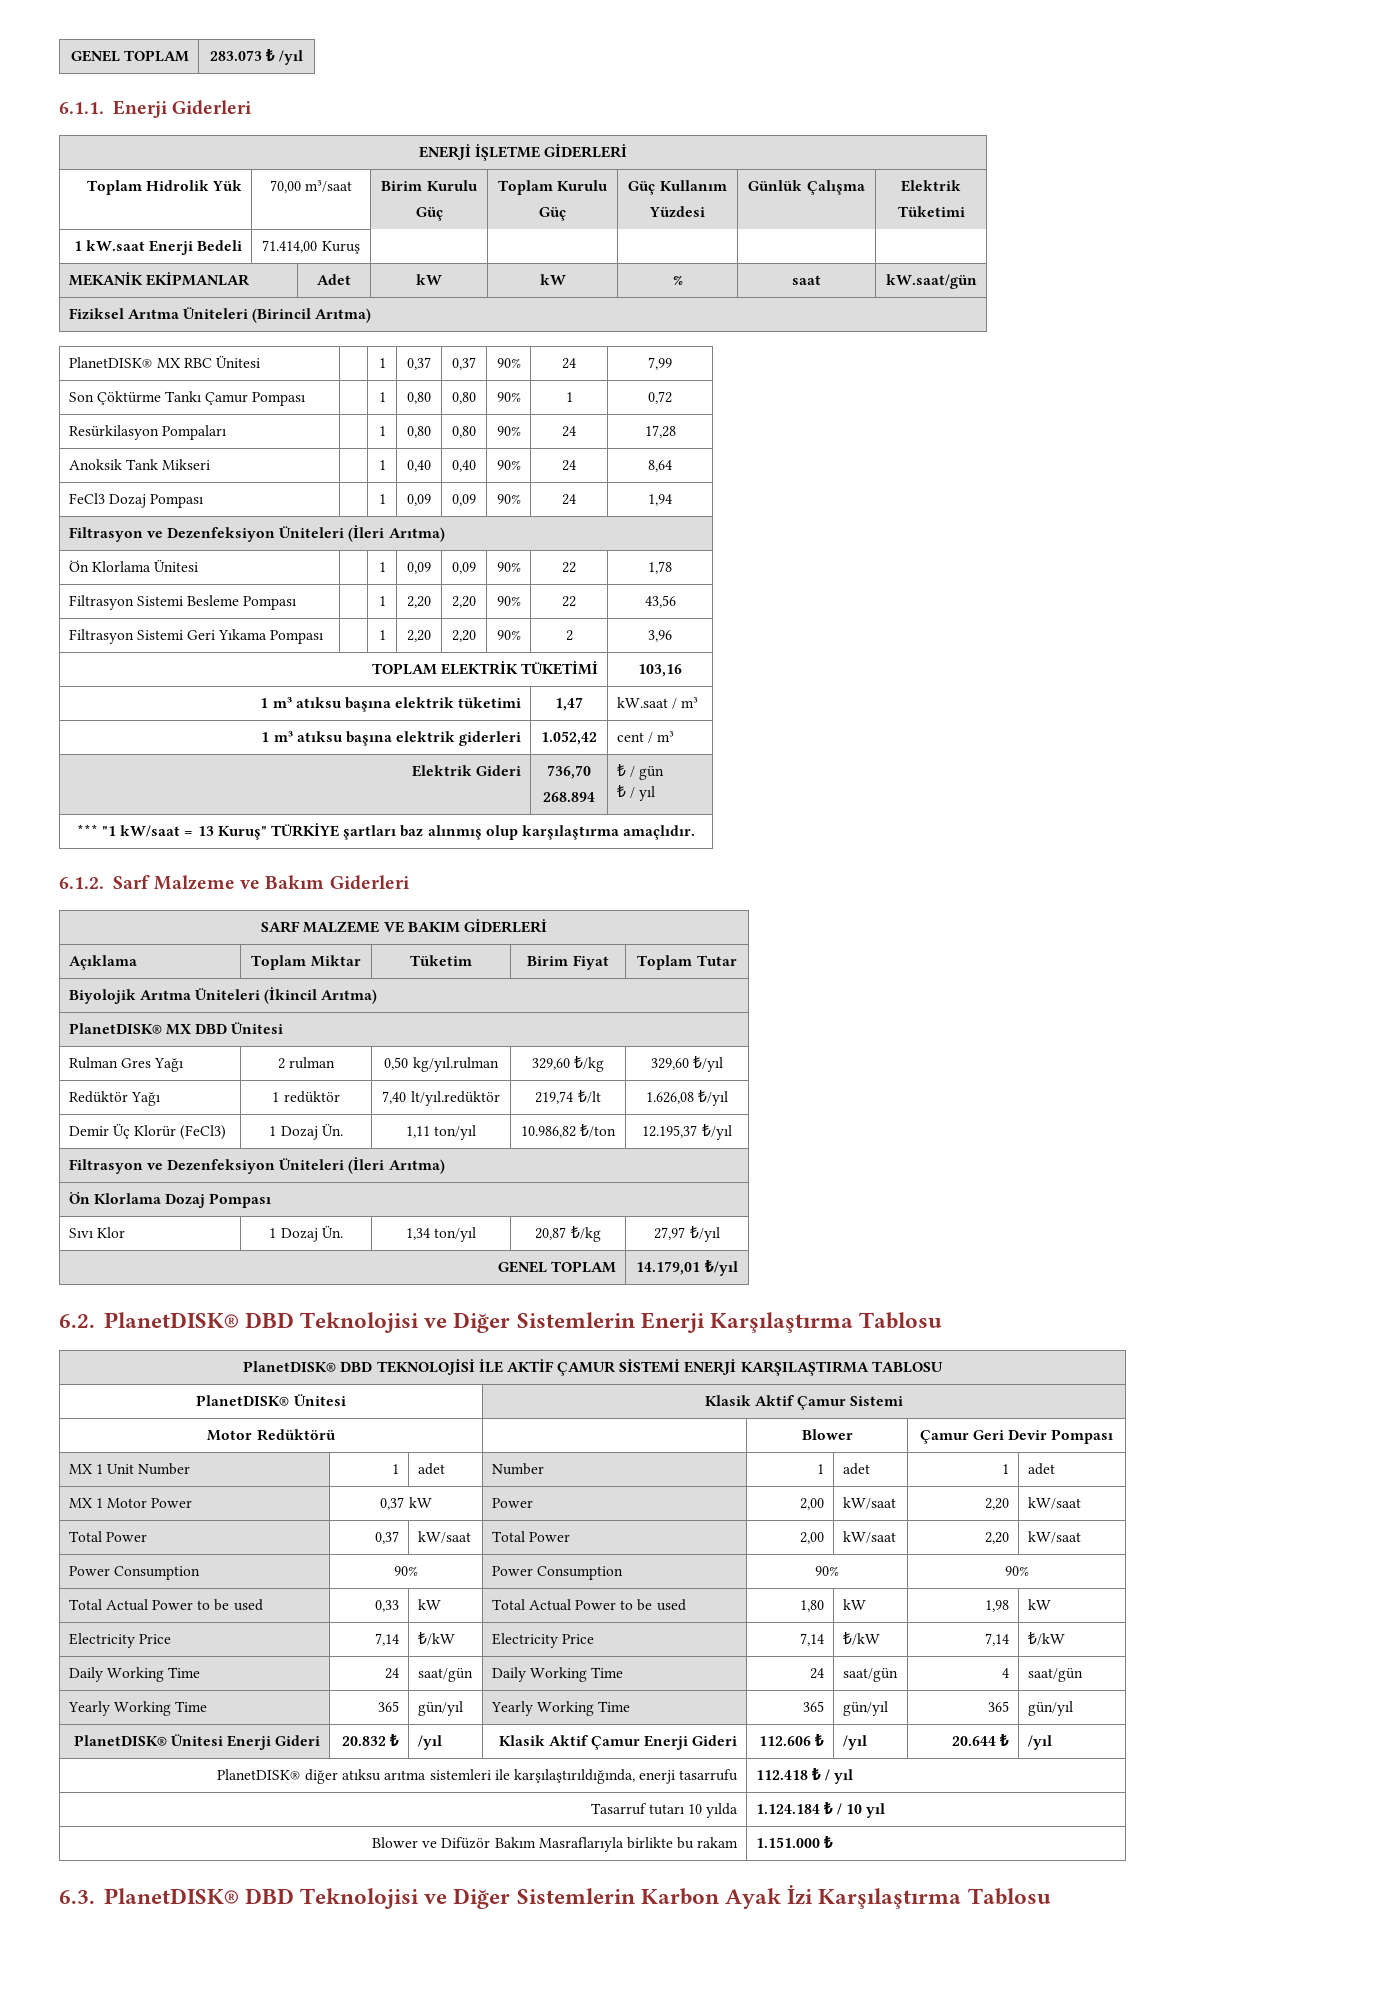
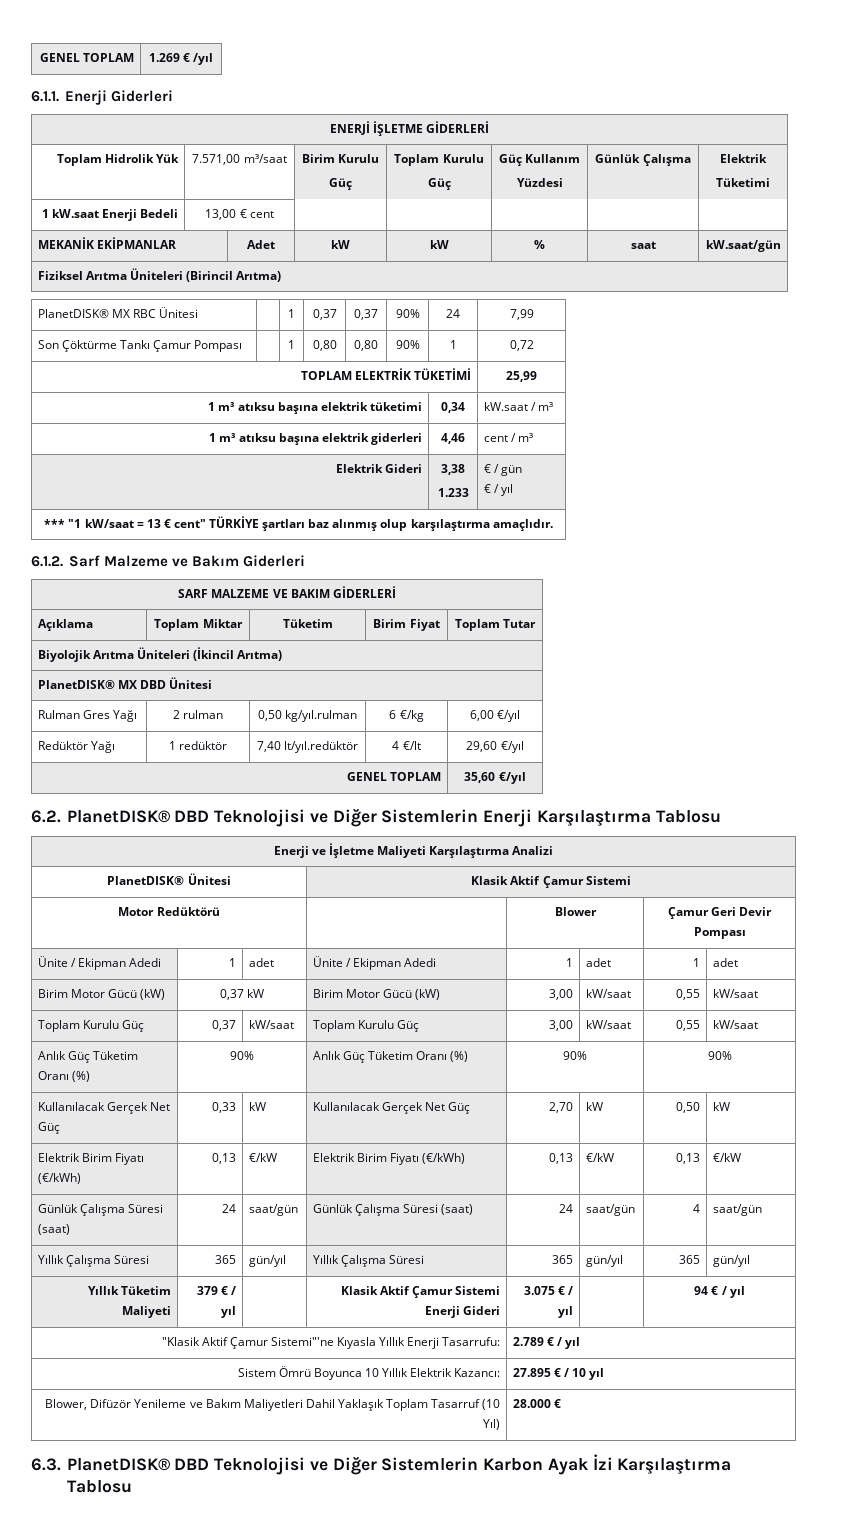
- GENEL TOPLAM | 283.073 ₺ /yıl
+ GENEL TOPLAM | 1.269 € /yıl
- Toplam Hidrolik Yük | 70,00 m³/saat | Birim Kurulu
+ Toplam Hidrolik Yük | 7.571,00 m³/saat | Birim Kurulu
- 1 kW.saat Enerji Bedeli | 71.414,00 Kuruş | | | | |
+ 1 kW.saat Enerji Bedeli | 13,00 € cent | | | | |
- Resürkilasyon Pompaları | | 1 | 0,80 | 0,80 | 90% | 24 | 17,28
- Anoksik Tank Mikseri | | 1 | 0,40 | 0,40 | 90% | 24 | 8,64
- FeCl3 Dozaj Pompası | | 1 | 0,09 | 0,09 | 90% | 24 | 1,94
- Filtrasyon ve Dezenfeksiyon Üniteleri (İleri Arıtma)
- Ön Klorlama Ünitesi | | 1 | 0,09 | 0,09 | 90% | 22 | 1,78
- Filtrasyon Sistemi Besleme Pompası | | 1 | 2,20 | 2,20 | 90% | 22 | 43,56
- Filtrasyon Sistemi Geri Yıkama Pompası | | 1 | 2,20 | 2,20 | 90% | 2 | 3,96
- TOPLAM ELEKTRİK TÜKETİMİ | 103,16
+ TOPLAM ELEKTRİK TÜKETİMİ | 25,99
- 1 m³ atıksu başına elektrik tüketimi | 1,47 | kW.saat / m³
+ 1 m³ atıksu başına elektrik tüketimi | 0,34 | kW.saat / m³
- 1 m³ atıksu başına elektrik giderleri | 1.052,42 | cent / m³
+ 1 m³ atıksu başına elektrik giderleri | 4,46 | cent / m³
- Elektrik Gideri | 736,70
- 268.894 | ₺ / gün
- ₺ / yıl
+ Elektrik Gideri | 3,38
+ 1.233 | € / gün
+ € / yıl
- *** "1 kW/saat = 13 Kuruş" TÜRKİYE şartları baz alınmış olup karşılaştırma amaçlıdır.
+ *** "1 kW/saat = 13 € cent" TÜRKİYE şartları baz alınmış olup karşılaştırma amaçlıdır.
- Rulman Gres Yağı | 2 rulman | 0,50 kg/yıl.rulman | 329,60 ₺/kg | 329,60 ₺/yıl
+ Rulman Gres Yağı | 2 rulman | 0,50 kg/yıl.rulman | 6 €/kg | 6,00 €/yıl
- Redüktör Yağı | 1 redüktör | 7,40 lt/yıl.redüktör | 219,74 ₺/lt | 1.626,08 ₺/yıl
- Demir Üç Klorür (FeCl3) | 1 Dozaj Ün. | 1,11 ton/yıl | 10.986,82 ₺/ton | 12.195,37 ₺/yıl
- Filtrasyon ve Dezenfeksiyon Üniteleri (İleri Arıtma)
- Ön Klorlama Dozaj Pompası
- Sıvı Klor | 1 Dozaj Ün. | 1,34 ton/yıl | 20,87 ₺/kg | 27,97 ₺/yıl
- GENEL TOPLAM | 14.179,01 ₺/yıl
+ Redüktör Yağı | 1 redüktör | 7,40 lt/yıl.redüktör | 4 €/lt | 29,60 €/yıl
+ GENEL TOPLAM | 35,60 €/yıl
- PlanetDISK® DBD TEKNOLOJİSİ İLE AKTİF ÇAMUR SİSTEMİ ENERJİ KARŞILAŞTIRMA TABLOSU
+ Enerji ve İşletme Maliyeti Karşılaştırma Analizi
- MX 1 Unit Number | 1 | adet | Number | 1 | adet | 1 | adet
- MX 1 Motor Power | 0,37 kW | Power | 2,00 | kW/saat | 2,20 | kW/saat
- Total Power | 0,37 | kW/saat | Total Power | 2,00 | kW/saat | 2,20 | kW/saat
- Power Consumption | 90% | Power Consumption | 90% | 90%
- Total Actual Power to be used | 0,33 | kW | Total Actual Power to be used | 1,80 | kW | 1,98 | kW
+ Ünite / Ekipman Adedi | 1 | adet | Ünite / Ekipman Adedi | 1 | adet | 1 | adet
+ Birim Motor Gücü (kW) | 0,37 kW | Birim Motor Gücü (kW) | 3,00 | kW/saat | 0,55 | kW/saat
+ Toplam Kurulu Güç | 0,37 | kW/saat | Toplam Kurulu Güç | 3,00 | kW/saat | 0,55 | kW/saat
+ Anlık Güç Tüketim Oranı (%) | 90% | Anlık Güç Tüketim Oranı (%) | 90% | 90%
+ Kullanılacak Gerçek Net Güç | 0,33 | kW | Kullanılacak Gerçek Net Güç | 2,70 | kW | 0,50 | kW
- Electricity Price | 7,14 | ₺/kW | Electricity Price | 7,14 | ₺/kW | 7,14 | ₺/kW
- Daily Working Time | 24 | saat/gün | Daily Working Time | 24 | saat/gün | 4 | saat/gün
+ Elektrik Birim Fiyatı (€/kWh) | 0,13 | €/kW | Elektrik Birim Fiyatı (€/kWh) | 0,13 | €/kW | 0,13 | €/kW
+ Günlük Çalışma Süresi (saat) | 24 | saat/gün | Günlük Çalışma Süresi (saat) | 24 | saat/gün | 4 | saat/gün
- Yearly Working Time | 365 | gün/yıl | Yearly Working Time | 365 | gün/yıl | 365 | gün/yıl
+ Yıllık Çalışma Süresi | 365 | gün/yıl | Yıllık Çalışma Süresi | 365 | gün/yıl | 365 | gün/yıl
- PlanetDISK® Ünitesi Enerji Gideri | 20.832 ₺ | /yıl | Klasik Aktif Çamur Enerji Gideri | 112.606 ₺ | /yıl | 20.644 ₺ | /yıl
- PlanetDISK® diğer atıksu arıtma sistemleri ile karşılaştırıldığında, enerji tasarrufu | 112.418 ₺ / yıl
- Tasarruf tutarı 10 yılda | 1.124.184 ₺ / 10 yıl
- Blower ve Difüzör Bakım Masraflarıyla birlikte bu rakam | 1.151.000 ₺
+ Yıllık Tüketim Maliyeti | 379 € / yıl | | Klasik Aktif Çamur Sistemi Enerji Gideri | 3.075 € / yıl | | 94 € / yıl
+ "Klasik Aktif Çamur Sistemi"'ne Kıyasla Yıllık Enerji Tasarrufu: | 2.789 € / yıl
+ Sistem Ömrü Boyunca 10 Yıllık Elektrik Kazancı: | 27.895 € / 10 yıl
+ Blower, Difüzör Yenileme ve Bakım Maliyetleri Dahil Yaklaşık Toplam Tasarruf (10 Yıl) | 28.000 €

